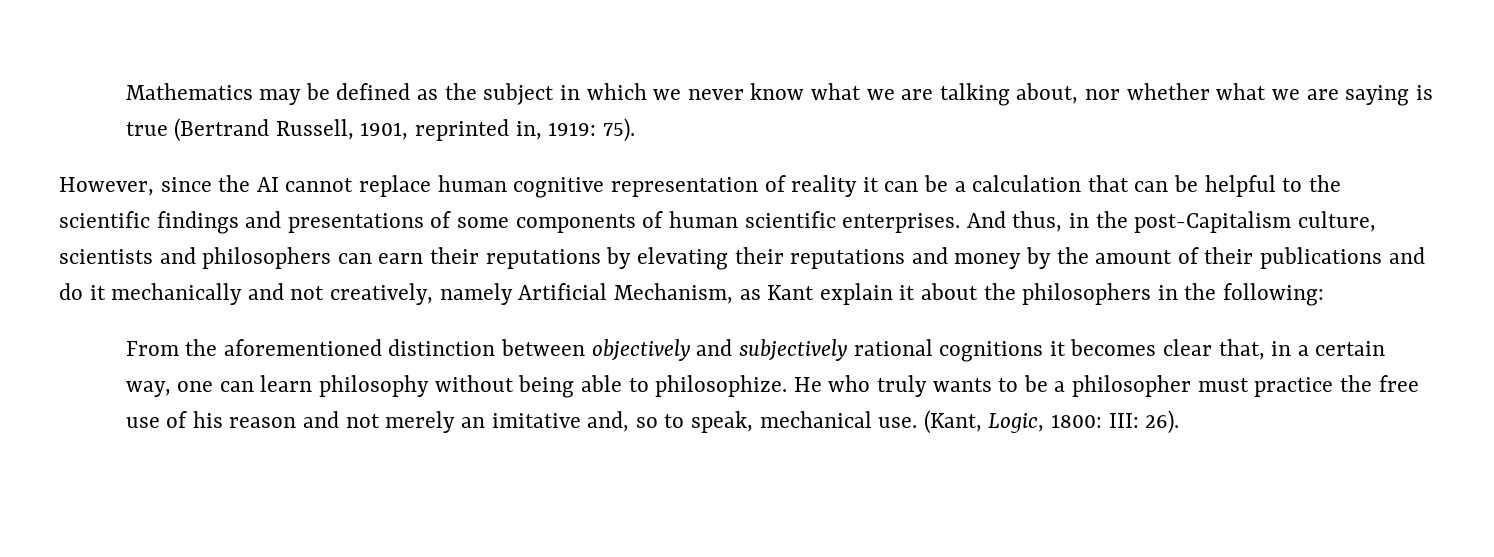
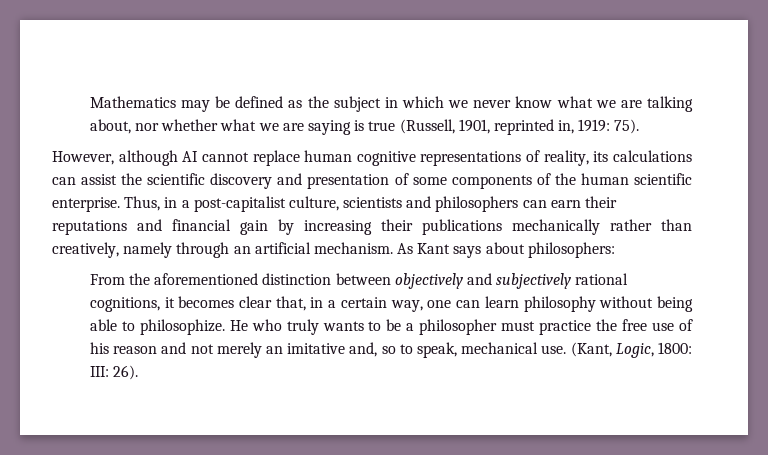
- Mathematics may be defined as the subject in which we never know what we are talking about, nor whether what we are saying is true (Bertrand Russell, 1901, reprinted in, 1919: 75).
+ Mathematics may be defined as the subject in which we never know what we are talking about, nor whether what we are saying is true (Russell, 1901, reprinted in, 1919: 75).
- However, since the AI cannot replace human cognitive representation of reality it can be a calculation that can be helpful to the scientific findings and presentations of some components of human scientific enterprises. And thus, in the post-Capitalism culture, scientists and philosophers can earn their reputations by elevating their reputations and money by the amount of their publications and do it mechanically and not creatively, namely Artificial Mechanism, as Kant explain it about the philosophers in the following:
+ However, although AI cannot replace human cognitive representations of reality, its calculations can assist the scientific discovery and presentation of some components of the human scientific enterprise. Thus, in a post-capitalist culture, scientists and philosophers can earn their reputations and financial gain by increasing their publications mechanically rather than creatively, namely through an artificial mechanism. As Kant says about philosophers:
- From the aforementioned distinction between objectively and subjectively rational cognitions it becomes clear that, in a certain way, one can learn philosophy without being able to philosophize.
+ From the aforementioned distinction between objectively and subjectively rational cognitions, it becomes clear that, in a certain way, one can learn philosophy without being able to philosophize.

